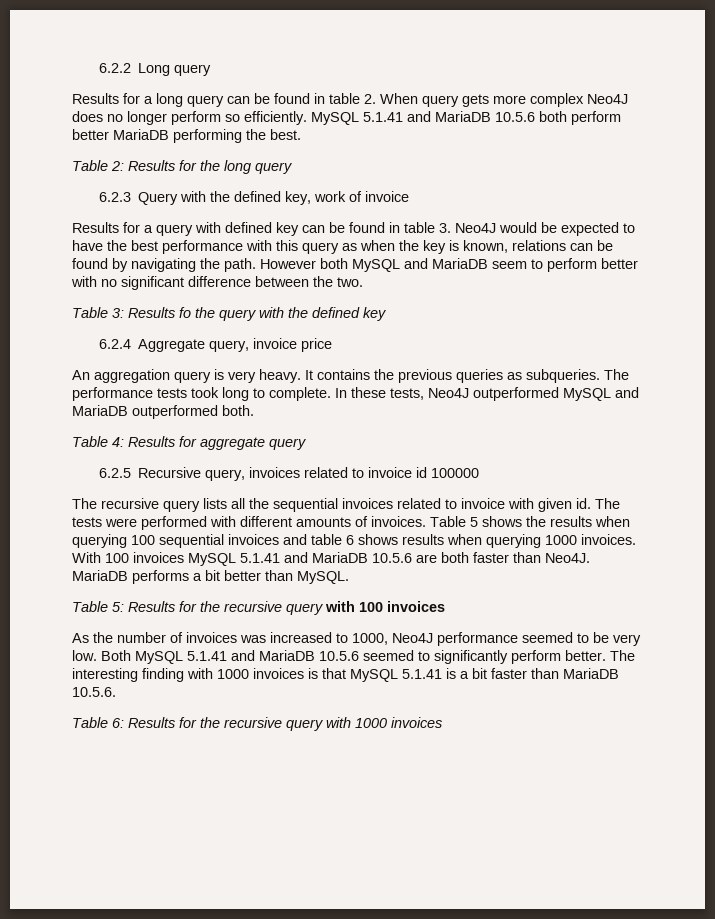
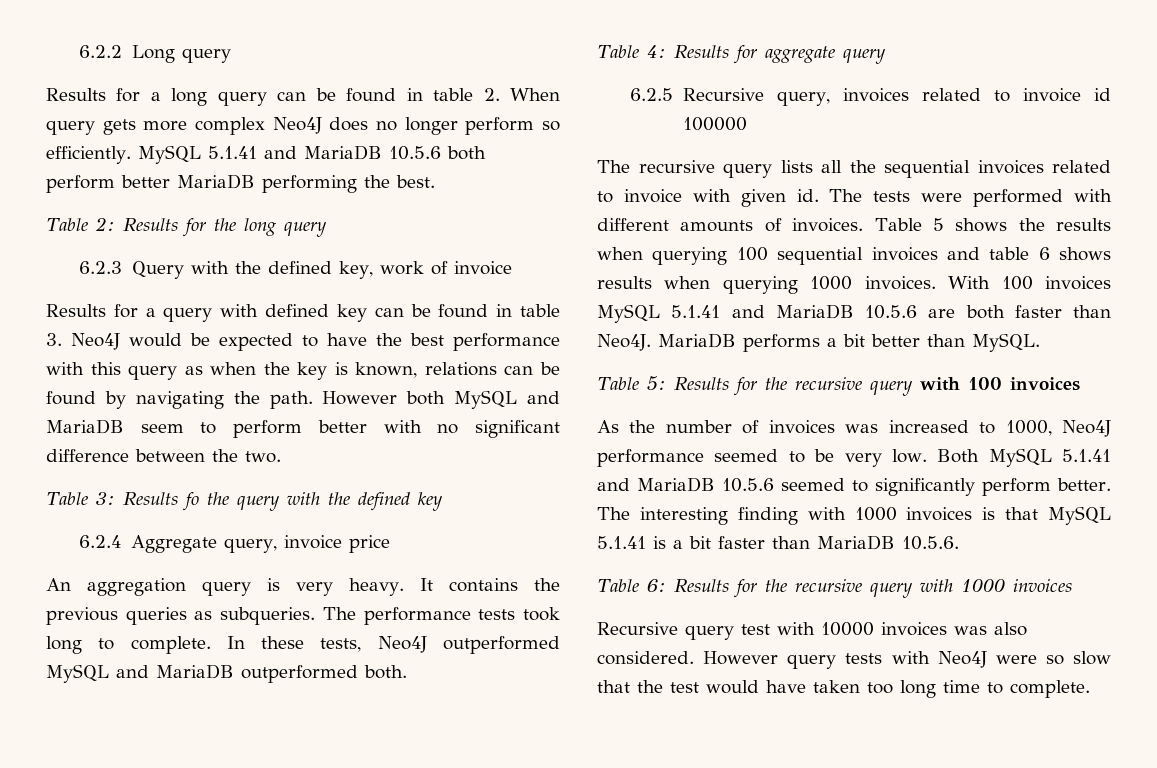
+ Recursive query test with 10000 invoices was also considered. However query tests with Neo4J were so slow that the test would have taken too long time to complete.

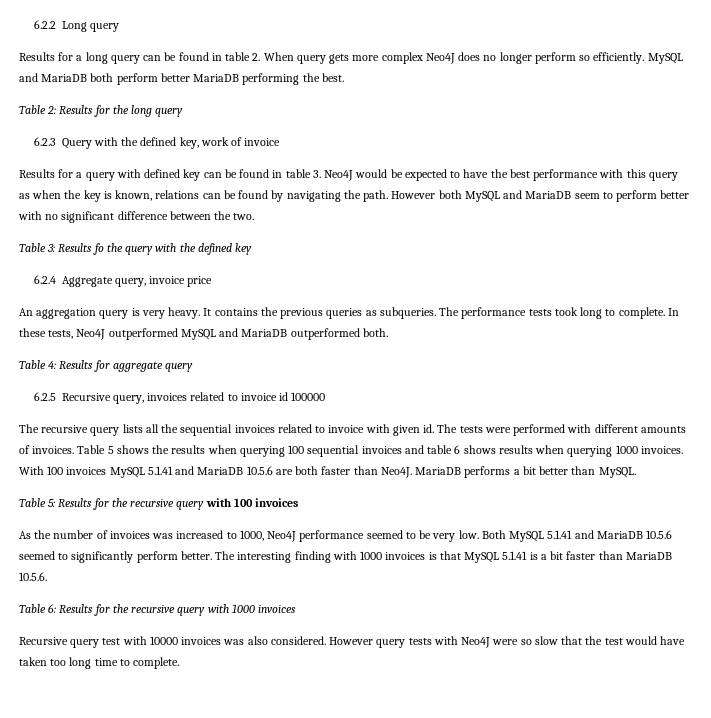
- MySQL 5.1.41 and MariaDB 10.5.6 both perform better MariaDB performing the best.
+ MySQL and MariaDB both perform better MariaDB performing the best.

